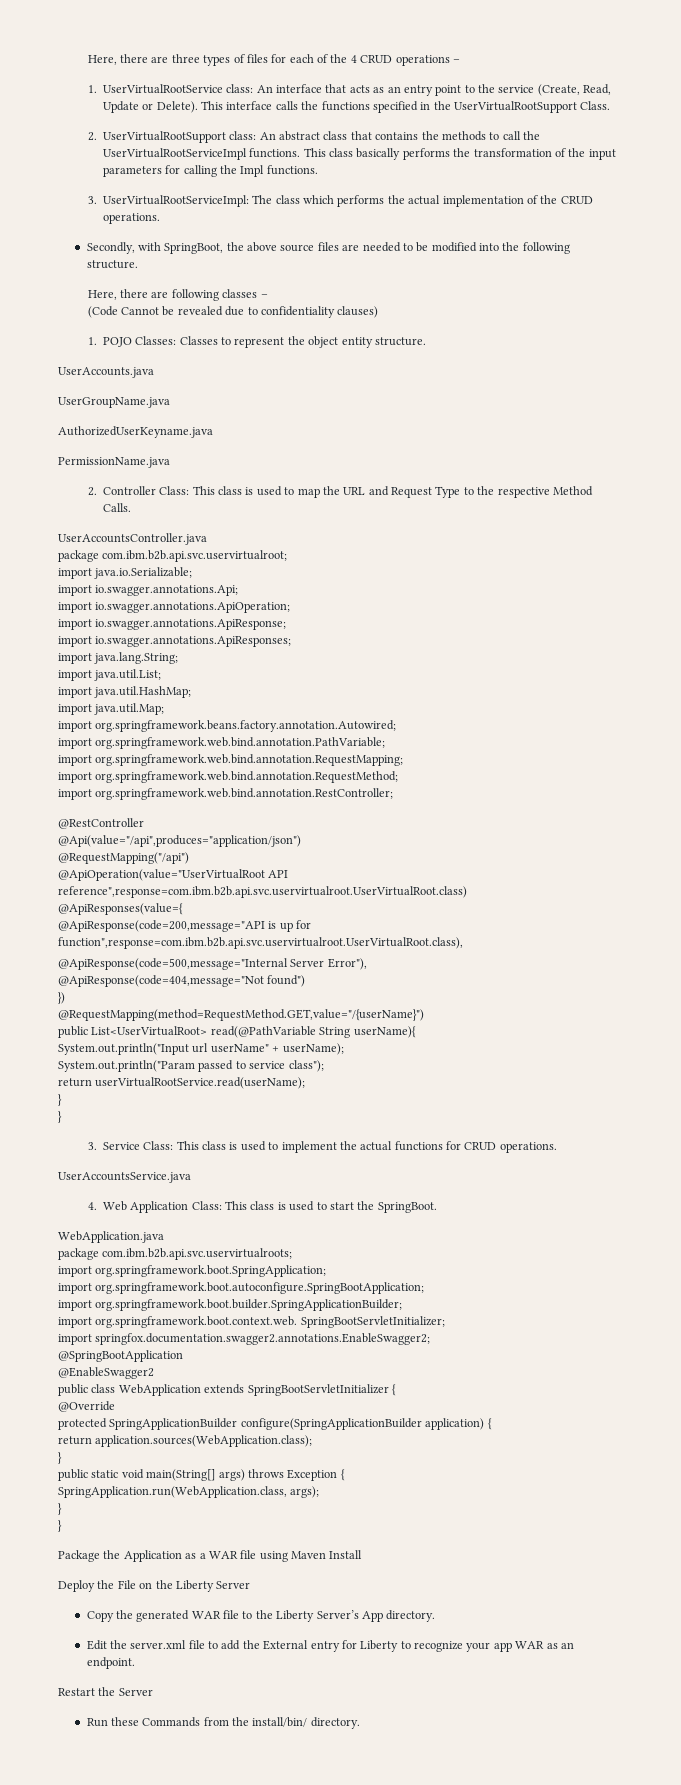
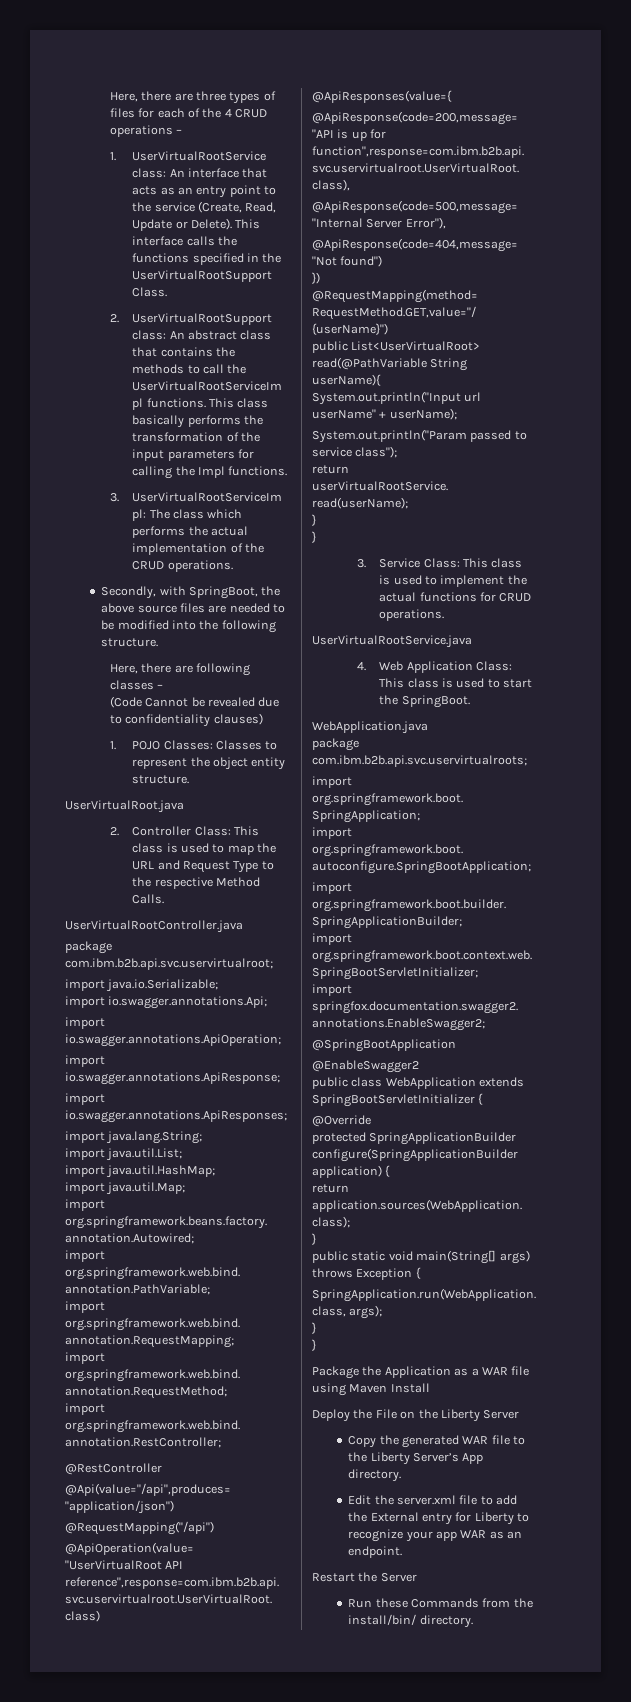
- UserAccounts.java
- UserGroupName.java
- AuthorizedUserKeyname.java
- PermissionName.java
+ UserVirtualRoot.java
- UserAccountsController.java
+ UserVirtualRootController.java
- UserAccountsService.java
+ UserVirtualRootService.java

